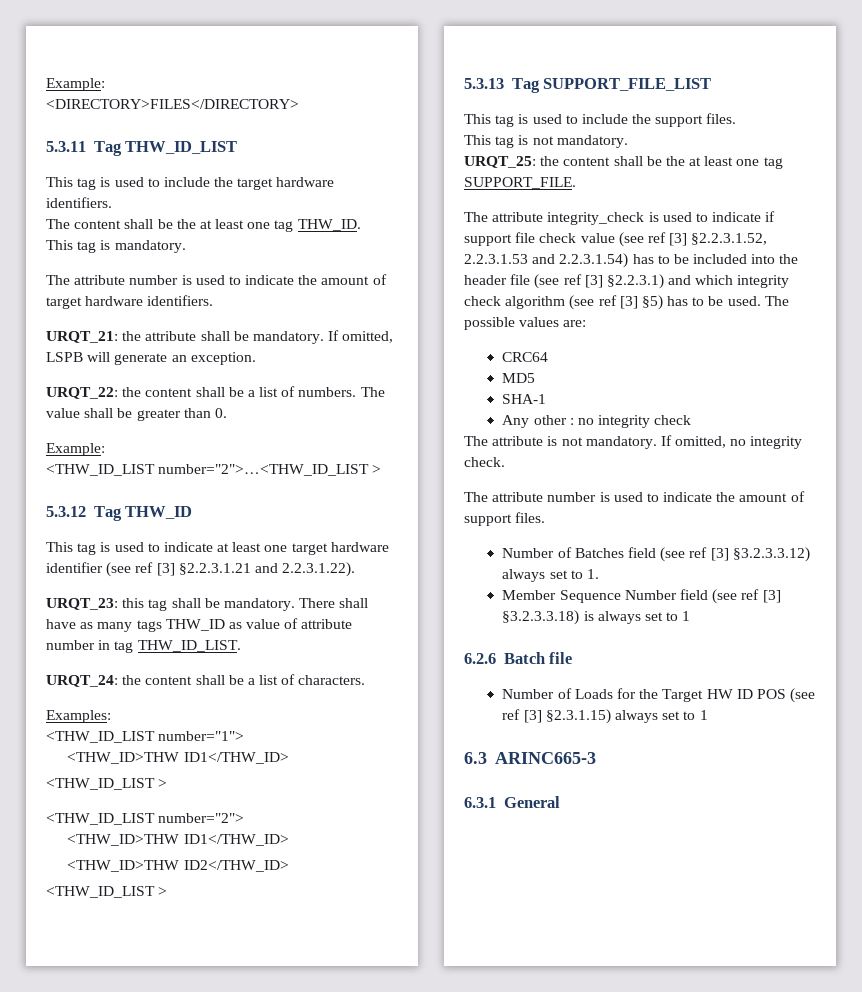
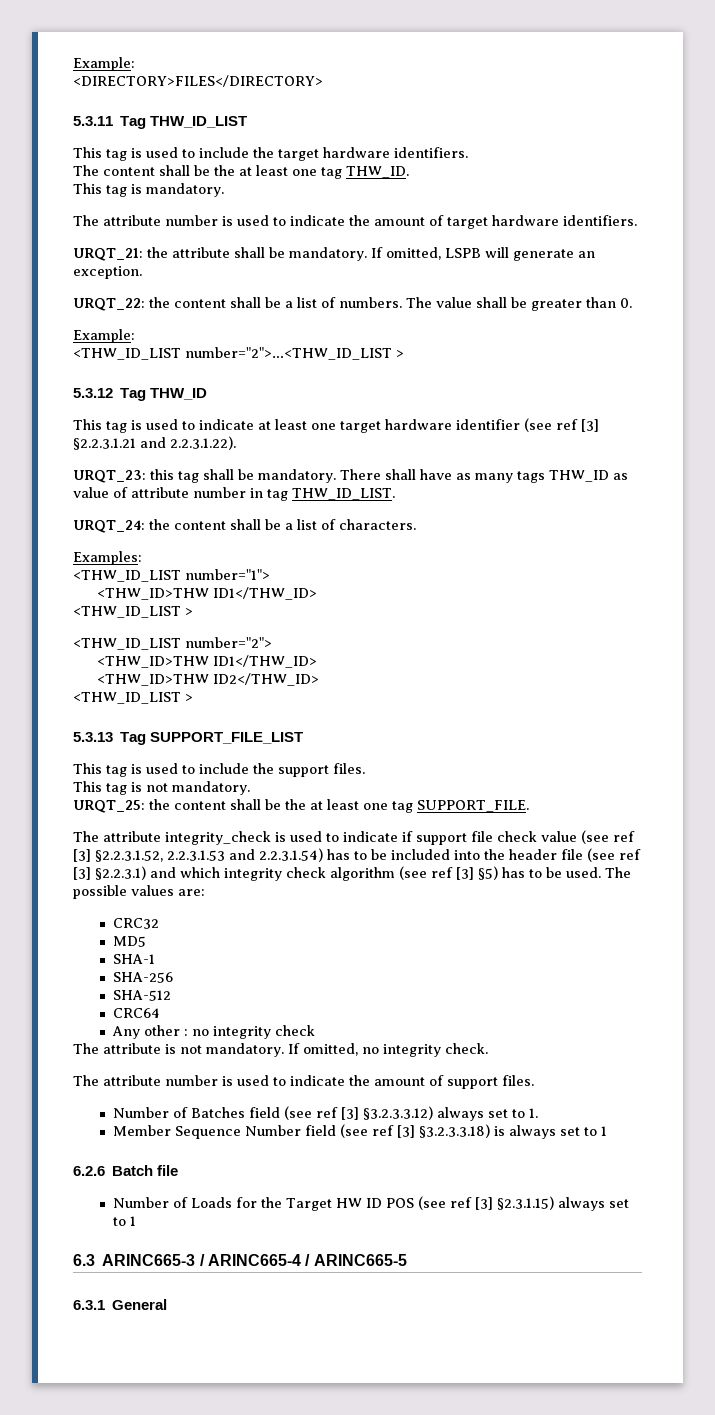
- CRC64
+ CRC32
+ SHA-256
+ SHA-512
+ CRC64
- 6.3 ARINC665-3
+ 6.3 ARINC665-3 / ARINC665-4 / ARINC665-5

